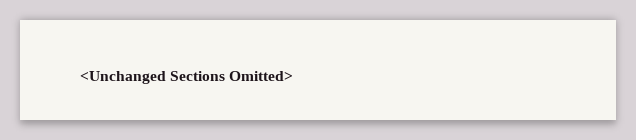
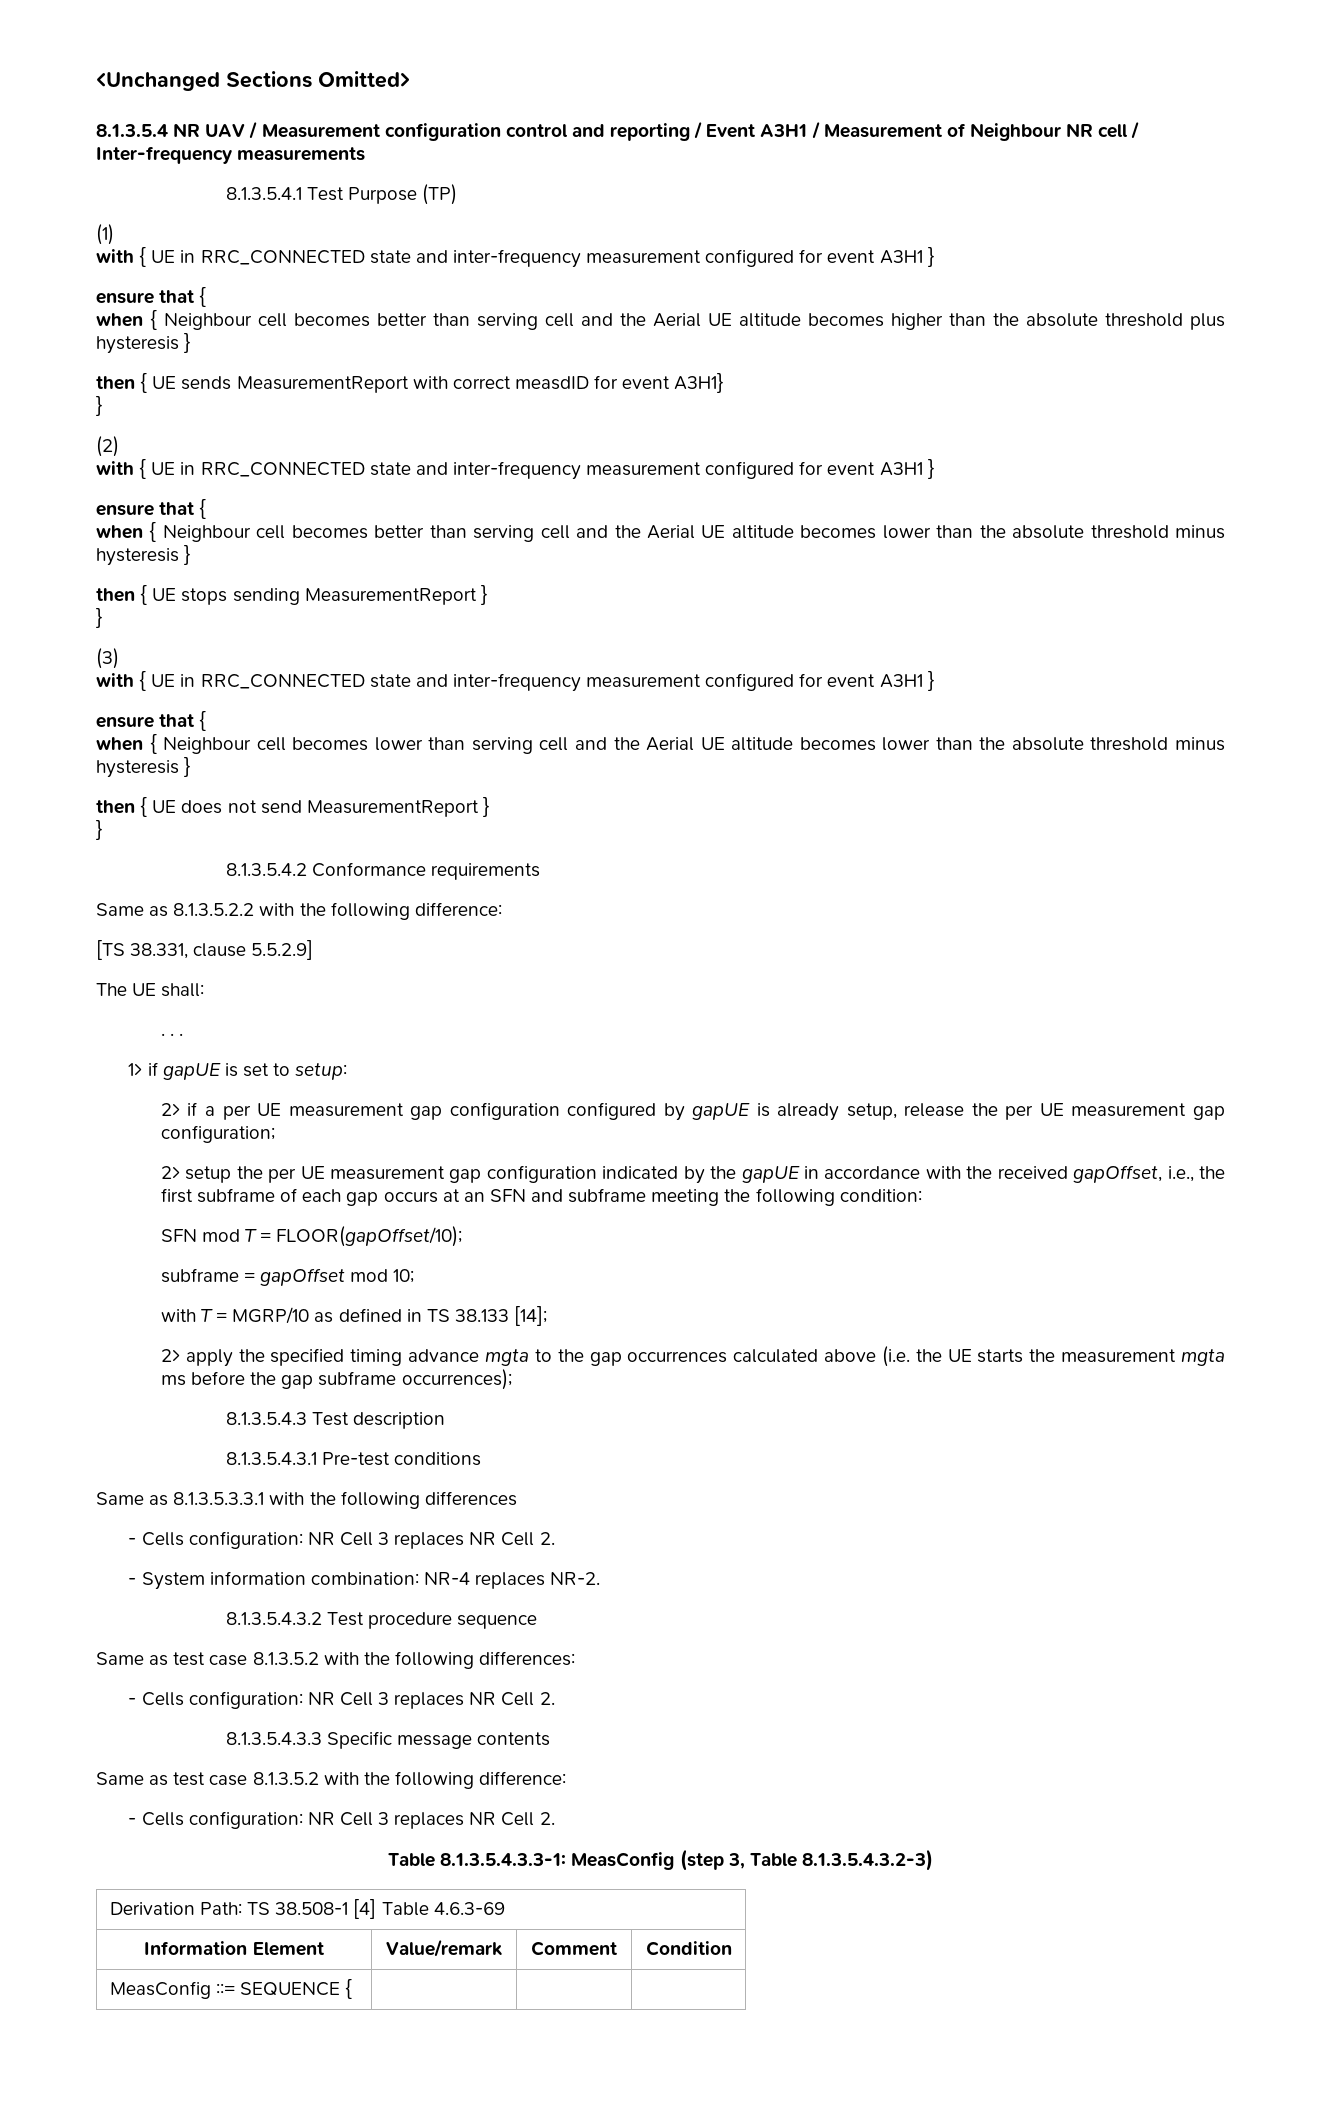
+ 8.1.3.5.4 NR UAV / Measurement configuration control and reporting / Event A3H1 / Measurement of Neighbour NR cell / Inter-frequency measurements
+ 8.1.3.5.4.1 Test Purpose (TP)
+ (1)
+ with { UE in RRC_CONNECTED state and inter-frequency measurement configured for event A3H1 }
+ ensure that {
+ when { Neighbour cell becomes better than serving cell and the Aerial UE altitude becomes higher than the absolute threshold plus hysteresis }
+ then { UE sends MeasurementReport with correct measdID for event A3H1}
+ }
+ (2)
+ with { UE in RRC_CONNECTED state and inter-frequency measurement configured for event A3H1 }
+ ensure that {
+ when { Neighbour cell becomes better than serving cell and the Aerial UE altitude becomes lower than the absolute threshold minus hysteresis }
+ then { UE stops sending MeasurementReport }
+ }
+ (3)
+ with { UE in RRC_CONNECTED state and inter-frequency measurement configured for event A3H1 }
+ ensure that {
+ when { Neighbour cell becomes lower than serving cell and the Aerial UE altitude becomes lower than the absolute threshold minus hysteresis }
+ then { UE does not send MeasurementReport }
+ }
+ 8.1.3.5.4.2 Conformance requirements
+ Same as 8.1.3.5.2.2 with the following difference:
+ [TS 38.331, clause 5.5.2.9]
+ The UE shall:
+ . . .
+ 1> if gapUE is set to setup:
+ 2> if a per UE measurement gap configuration configured by gapUE is already setup, release the per UE measurement gap configuration;
+ 2> setup the per UE measurement gap configuration indicated by the gapUE in accordance with the received gapOffset, i.e., the first subframe of each gap occurs at an SFN and subframe meeting the following condition:
+ SFN mod T = FLOOR(gapOffset/10);
+ subframe = gapOffset mod 10;
+ with T = MGRP/10 as defined in TS 38.133 [14];
+ 2> apply the specified timing advance mgta to the gap occurrences calculated above (i.e. the UE starts the measurement mgta ms before the gap subframe occurrences);
+ 8.1.3.5.4.3 Test description
+ 8.1.3.5.4.3.1 Pre-test conditions
+ Same as 8.1.3.5.3.3.1 with the following differences
+ - Cells configuration: NR Cell 3 replaces NR Cell 2.
+ - System information combination: NR-4 replaces NR-2.
+ 8.1.3.5.4.3.2 Test procedure sequence
+ Same as test case 8.1.3.5.2 with the following differences:
+ - Cells configuration: NR Cell 3 replaces NR Cell 2.
+ 8.1.3.5.4.3.3 Specific message contents
+ Same as test case 8.1.3.5.2 with the following difference:
+ - Cells configuration: NR Cell 3 replaces NR Cell 2.
+ Table 8.1.3.5.4.3.3-1: MeasConfig (step 3, Table 8.1.3.5.4.3.2-3)
+ Derivation Path: TS 38.508-1 [4] Table 4.6.3-69
+ Information Element | Value/remark | Comment | Condition
+ MeasConfig ::= SEQUENCE { | | |

